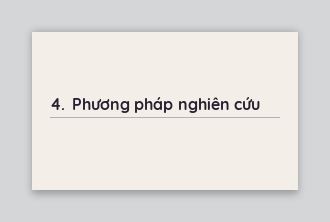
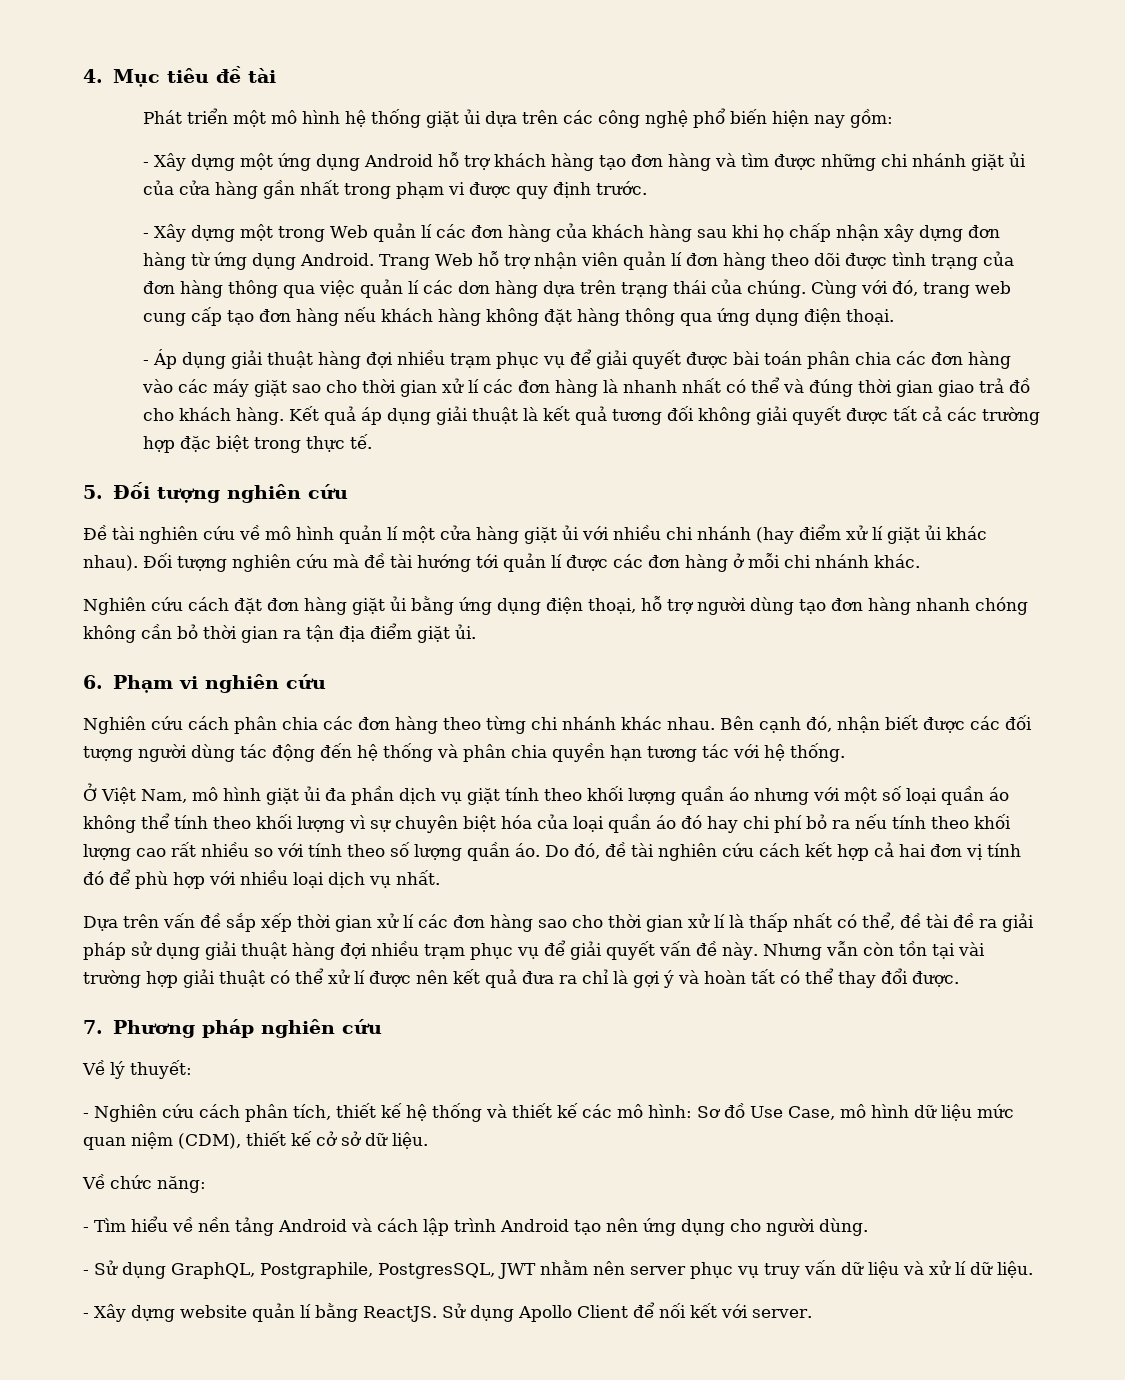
- 4. Phương pháp nghiên cứu
+ 4. Mục tiêu đề tài
+ Phát triển một mô hình hệ thống giặt ủi dựa trên các công nghệ phổ biến hiện nay gồm:
+ - Xây dựng một ứng dụng Android hỗ trợ khách hàng tạo đơn hàng và tìm được những chi nhánh giặt ủi của cửa hàng gần nhất trong phạm vi được quy định trước.
+ - Xây dựng một trong Web quản lí các đơn hàng của khách hàng sau khi họ chấp nhận xây dựng đơn hàng từ ứng dụng Android. Trang Web hỗ trợ nhận viên quản lí đơn hàng theo dõi được tình trạng của đơn hàng thông qua việc quản lí các dơn hàng dựa trên trạng thái của chúng. Cùng với đó, trang web cung cấp tạo đơn hàng nếu khách hàng không đặt hàng thông qua ứng dụng điện thoại.
+ - Áp dụng giải thuật hàng đợi nhiều trạm phục vụ để giải quyết được bài toán phân chia các đơn hàng vào các máy giặt sao cho thời gian xử lí các đơn hàng là nhanh nhất có thể và đúng thời gian giao trả đồ cho khách hàng. Kết quả áp dụng giải thuật là kết quả tương đối không giải quyết được tất cả các trường hợp đặc biệt trong thực tế.
+ 5. Đối tượng nghiên cứu
+ Đề tài nghiên cứu về mô hình quản lí một cửa hàng giặt ủi với nhiều chi nhánh (hay điểm xử lí giặt ủi khác nhau). Đối tượng nghiên cứu mà đề tài hướng tới quản lí được các đơn hàng ở mỗi chi nhánh khác.
+ Nghiên cứu cách đặt đơn hàng giặt ủi bằng ứng dụng điện thoại, hỗ trợ người dùng tạo đơn hàng nhanh chóng không cần bỏ thời gian ra tận địa điểm giặt ủi.
+ 6. Phạm vi nghiên cứu
+ Nghiên cứu cách phân chia các đơn hàng theo từng chi nhánh khác nhau. Bên cạnh đó, nhận biết được các đối tượng người dùng tác động đến hệ thống và phân chia quyền hạn tương tác với hệ thống.
+ Ở Việt Nam, mô hình giặt ủi đa phần dịch vụ giặt tính theo khối lượng quần áo nhưng với một số loại quần áo không thể tính theo khối lượng vì sự chuyên biệt hóa của loại quần áo đó hay chi phí bỏ ra nếu tính theo khối lượng cao rất nhiều so với tính theo số lượng quần áo. Do đó, đề tài nghiên cứu cách kết hợp cả hai đơn vị tính đó để phù hợp với nhiều loại dịch vụ nhất.
+ Dựa trên vấn đề sắp xếp thời gian xử lí các đơn hàng sao cho thời gian xử lí là thấp nhất có thể, đề tài đề ra giải pháp sử dụng giải thuật hàng đợi nhiều trạm phục vụ để giải quyết vấn đề này. Nhưng vẫn còn tồn tại vài trường hợp giải thuật có thể xử lí được nên kết quả đưa ra chỉ là gợi ý và hoàn tất có thể thay đổi được.
+ 7. Phương pháp nghiên cứu
+ Về lý thuyết:
+ - Nghiên cứu cách phân tích, thiết kế hệ thống và thiết kế các mô hình: Sơ đồ Use Case, mô hình dữ liệu mức quan niệm (CDM), thiết kế cở sở dữ liệu.
+ Về chức năng:
+ - Tìm hiểu về nền tảng Android và cách lập trình Android tạo nên ứng dụng cho người dùng.
+ - Sử dụng GraphQL, Postgraphile, PostgresSQL, JWT nhằm nên server phục vụ truy vấn dữ liệu và xử lí dữ liệu.
+ - Xây dựng website quản lí bằng ReactJS. Sử dụng Apollo Client để nối kết với server.

